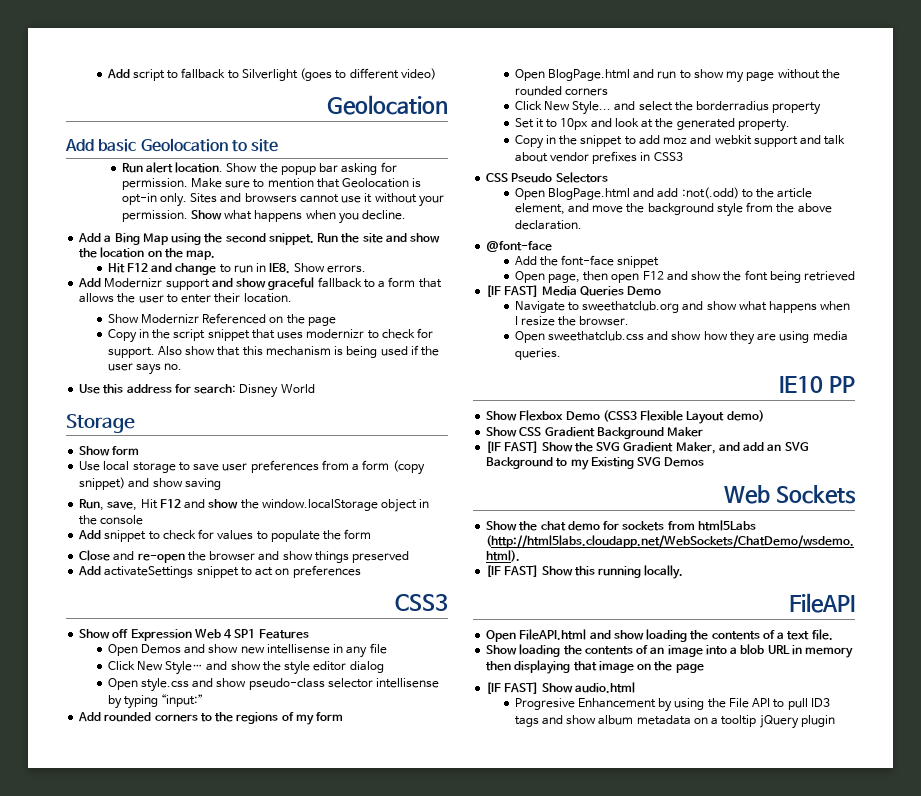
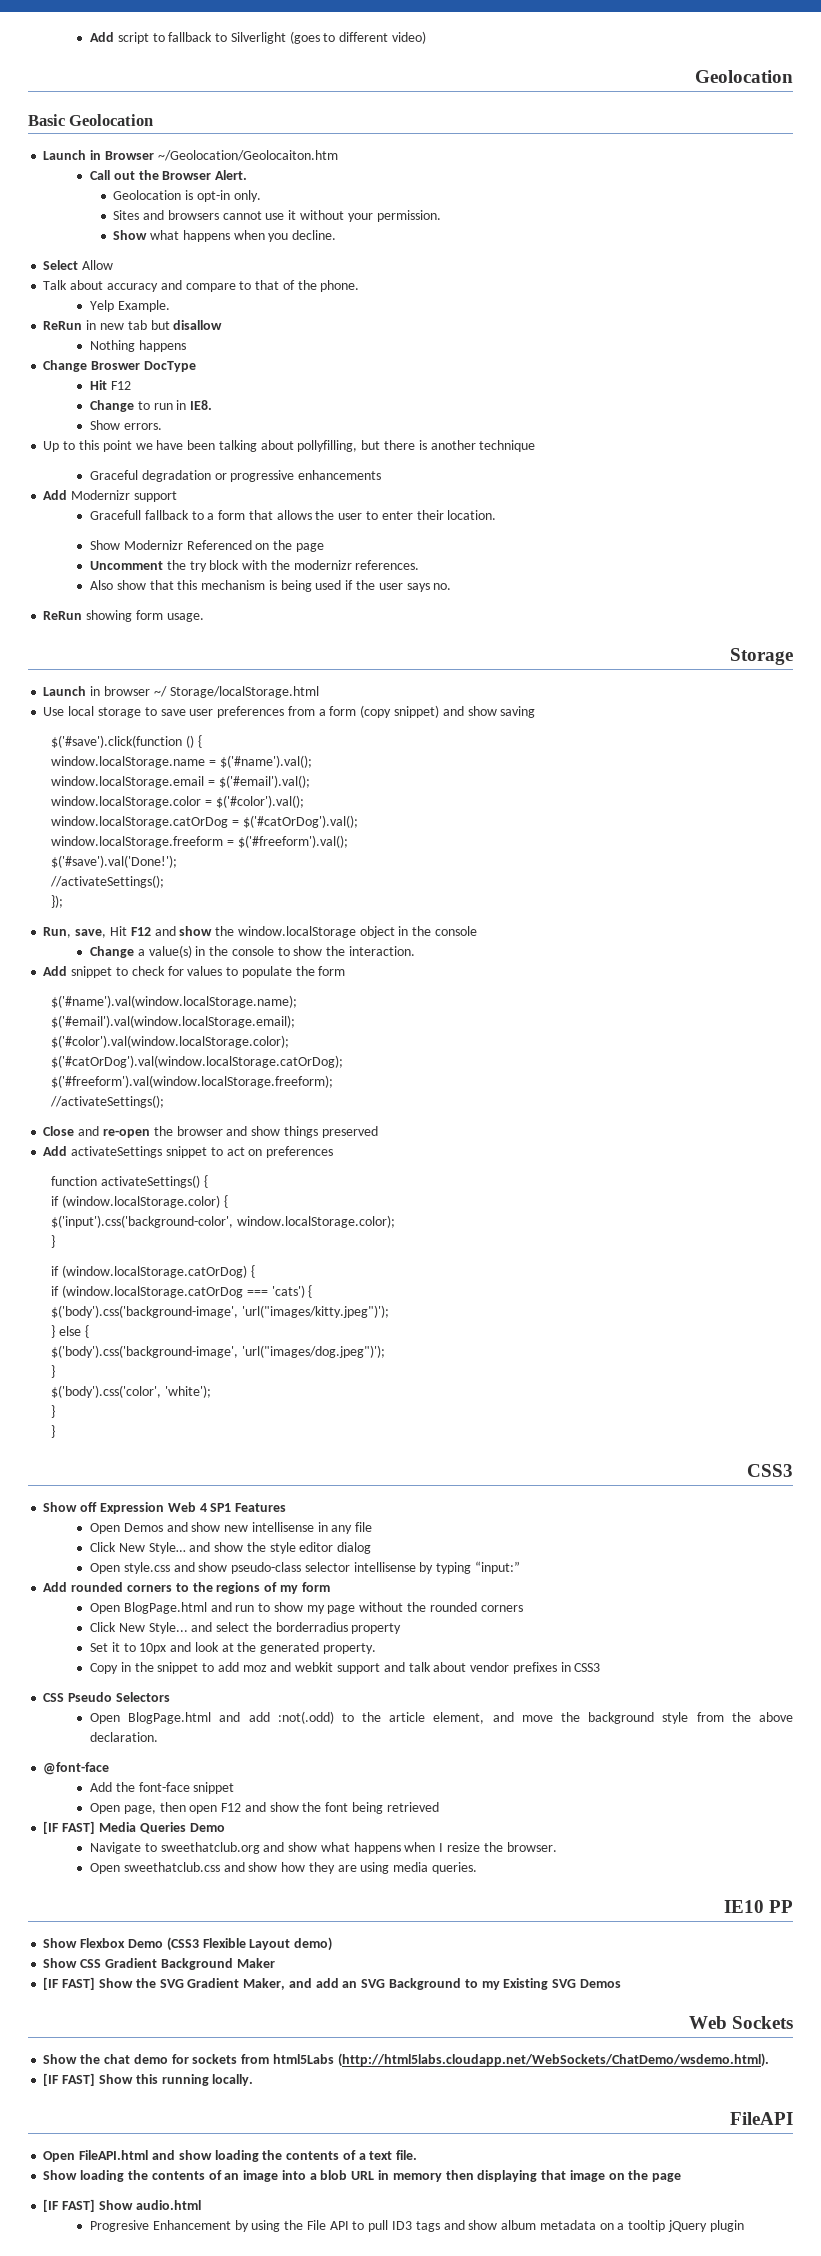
- Add basic Geolocation to site
- Run alert location. Show the popup bar asking for permission. Make sure to mention that Geolocation is opt-in only. Sites and browsers cannot use it without your permission. Show what happens when you decline.
+ Basic Geolocation
+ Launch in Browser ~/Geolocation/Geolocaiton.htm
+ Call out the Browser Alert.
+ Geolocation is opt-in only.
+ Sites and browsers cannot use it without your permission.
+ Show what happens when you decline.
- Add a Bing Map using the second snippet. Run the site and show the location on the map.
- Hit F12 and change to run in IE8. Show errors.
+ Select Allow
+ Talk about accuracy and compare to that of the phone.
+ Yelp Example.
+ ReRun in new tab but disallow
+ Nothing happens
+ Change Broswer DocType
+ Hit F12
+ Change to run in IE8.
+ Show errors.
+ Up to this point we have been talking about pollyfilling, but there is another technique
+ Graceful degradation or progressive enhancements
- Add Modernizr support and show graceful fallback to a form that allows the user to enter their location.
+ Add Modernizr support
+ Gracefull fallback to a form that allows the user to enter their location.
- Copy in the script snippet that uses modernizr to check for support. Also show that this mechanism is being used if the user says no.
+ Uncomment the try block with the modernizr references.
+ Also show that this mechanism is being used if the user says no.
- Use this address for search: Disney World
+ ReRun showing form usage.
  Storage
- Show form
+ Launch in browser ~/ Storage/localStorage.html
+ $('#save').click(function () {
+ window.localStorage.name = $('#name').val();
+ window.localStorage.email = $('#email').val();
+ window.localStorage.color = $('#color').val();
+ window.localStorage.catOrDog = $('#catOrDog').val();
+ window.localStorage.freeform = $('#freeform').val();
+ $('#save').val('Done!');
+ //activateSettings();
+ });
+ Change a value(s) in the console to show the interaction.
+ $('#name').val(window.localStorage.name);
+ $('#email').val(window.localStorage.email);
+ $('#color').val(window.localStorage.color);
+ $('#catOrDog').val(window.localStorage.catOrDog);
+ $('#freeform').val(window.localStorage.freeform);
+ //activateSettings();
+ function activateSettings() {
+ if (window.localStorage.color) {
+ $('input').css('background-color', window.localStorage.color);
+ }
+ if (window.localStorage.catOrDog) {
+ if (window.localStorage.catOrDog === 'cats') {
+ $('body').css('background-image', 'url("images/kitty.jpeg")');
+ } else {
+ $('body').css('background-image', 'url("images/dog.jpeg")');
+ }
+ $('body').css('color', 'white');
+ }
+ }

